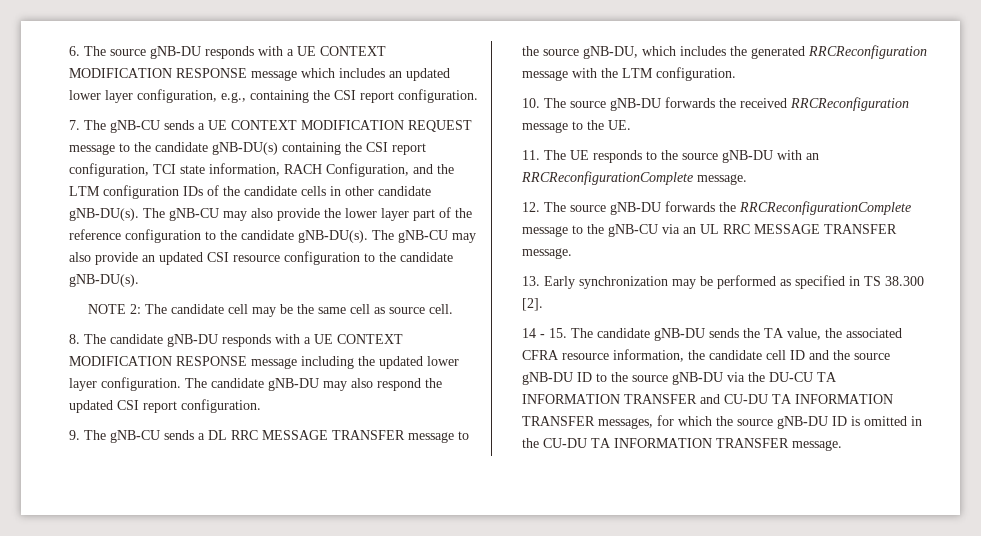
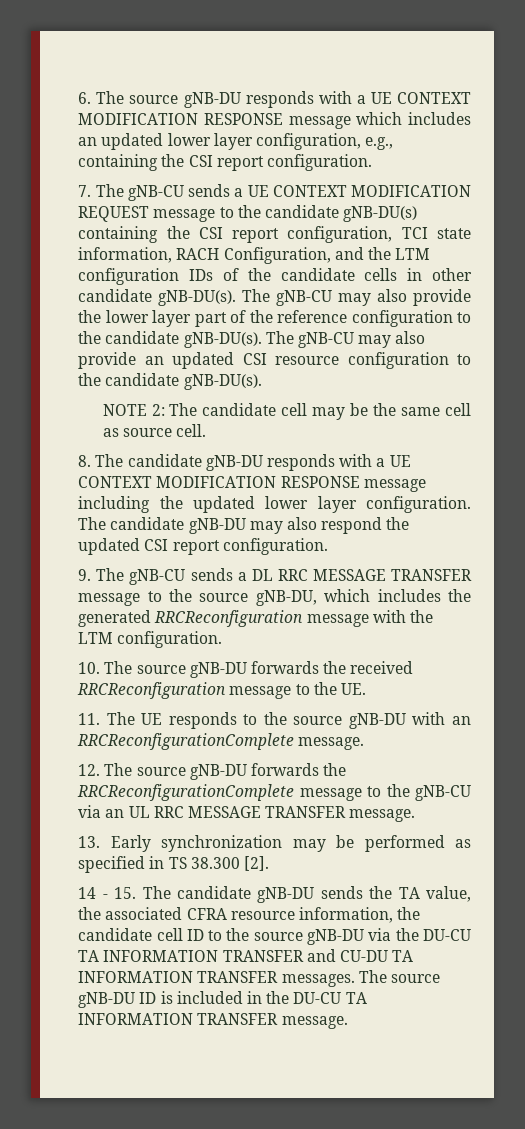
- 14 - 15. The candidate gNB-DU sends the TA value, the associated CFRA resource information, the candidate cell ID and the source gNB-DU ID to the source gNB-DU via the DU-CU TA INFORMATION TRANSFER and CU-DU TA INFORMATION TRANSFER messages, for which the source gNB-DU ID is omitted in the CU-DU TA INFORMATION TRANSFER message.
+ 14 - 15. The candidate gNB-DU sends the TA value, the associated CFRA resource information, the candidate cell ID to the source gNB-DU via the DU-CU TA INFORMATION TRANSFER and CU-DU TA INFORMATION TRANSFER messages. The source gNB-DU ID is included in the DU-CU TA INFORMATION TRANSFER message.

